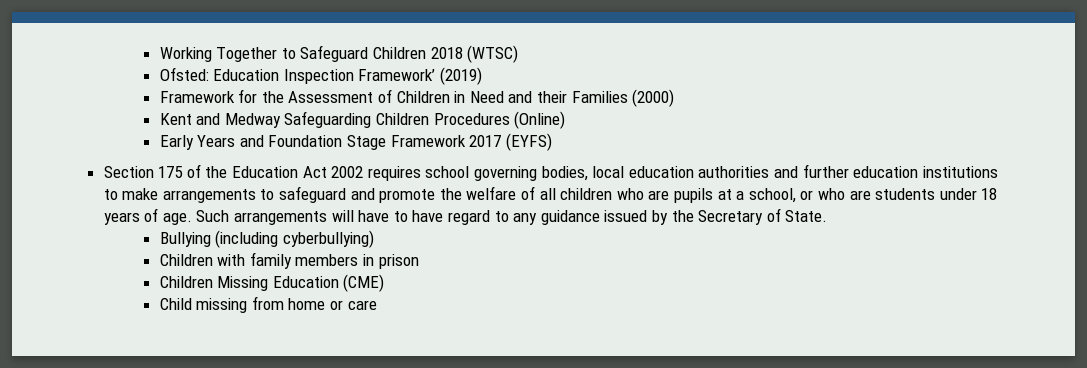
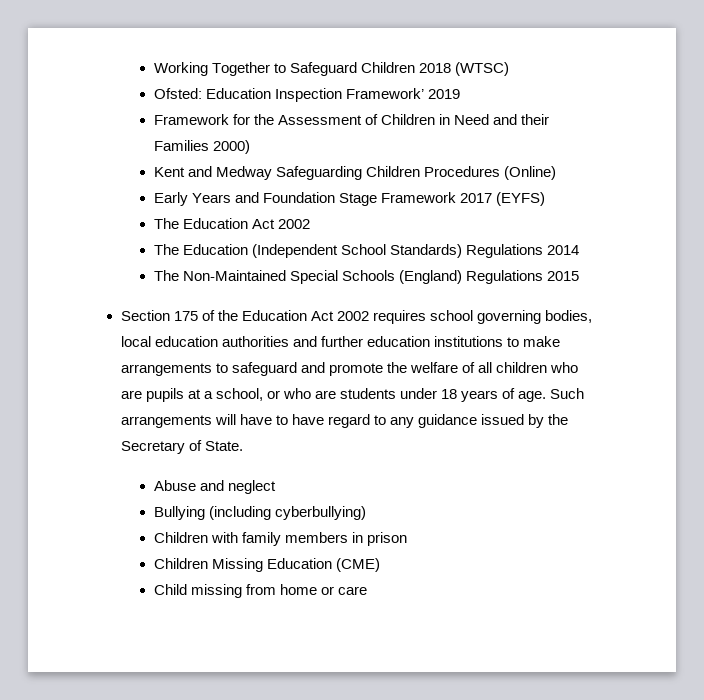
- Ofsted: Education Inspection Framework’ (2019)
+ Ofsted: Education Inspection Framework’ 2019
- Framework for the Assessment of Children in Need and their Families (2000)
+ Framework for the Assessment of Children in Need and their Families 2000)
+ The Education Act 2002
+ The Education (Independent School Standards) Regulations 2014
+ The Non-Maintained Special Schools (England) Regulations 2015
+ Abuse and neglect

